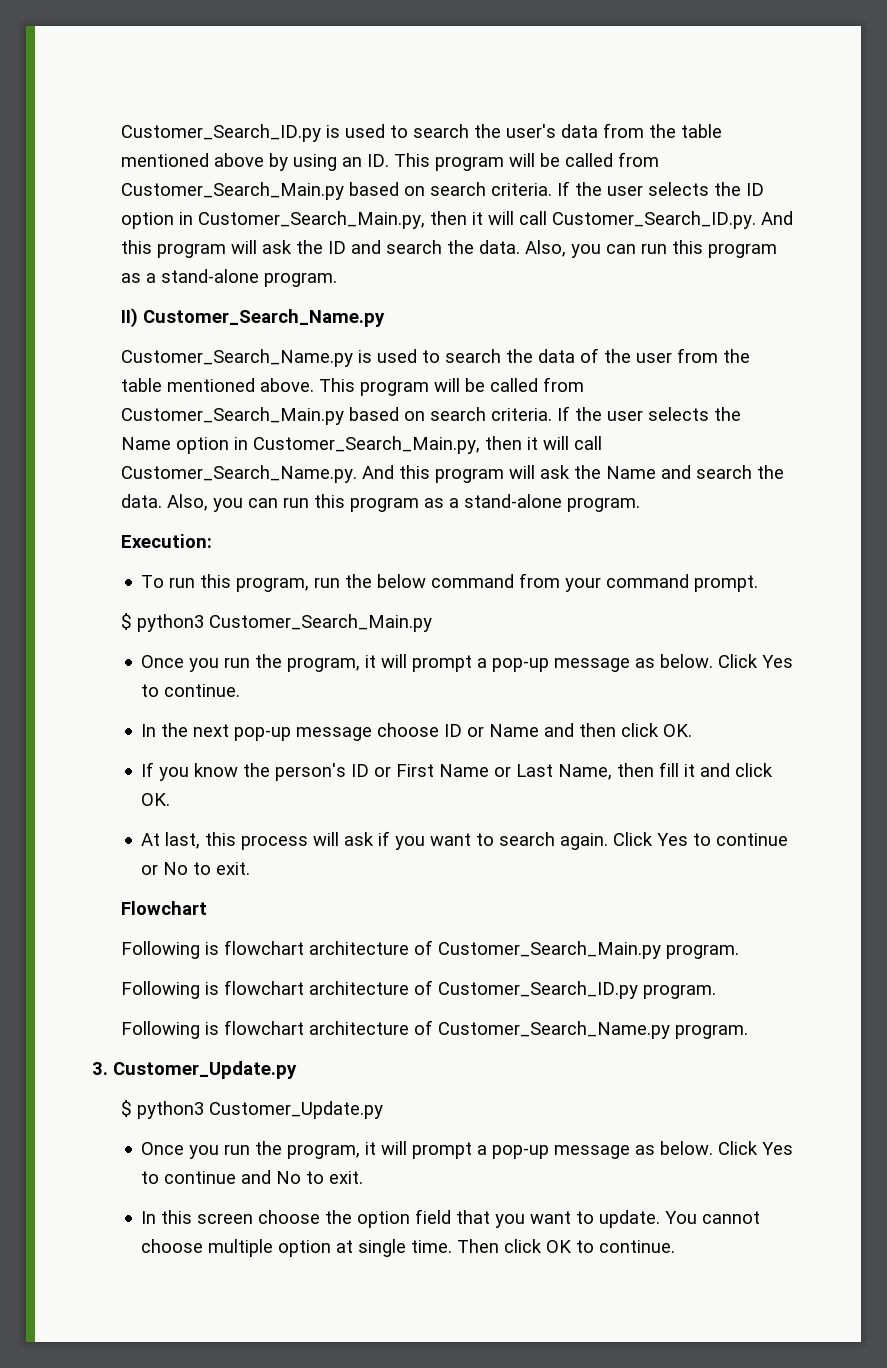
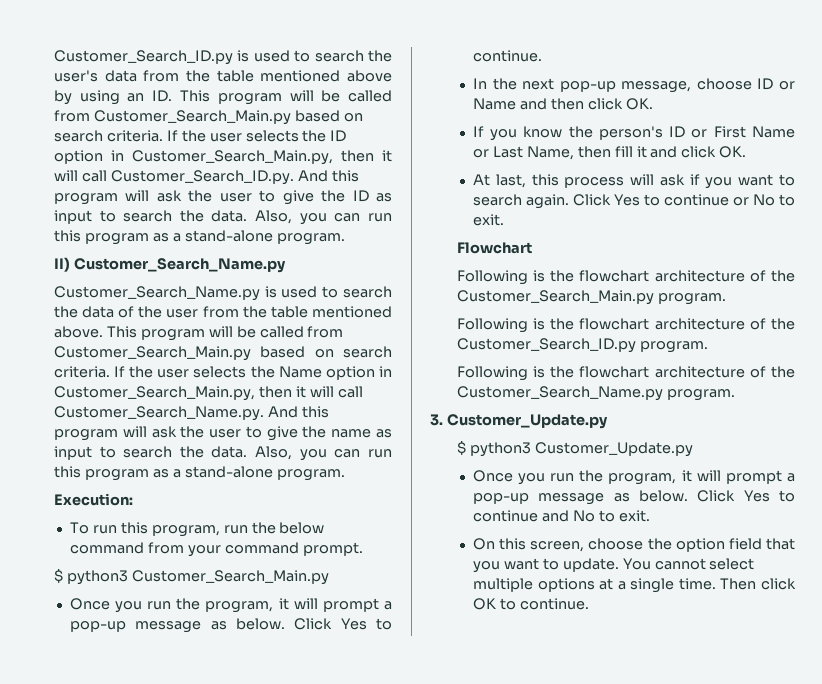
- If the user selects the ID option in Customer_Search_Main.py, then it will call Customer_Search_ID.py. And this program will ask the ID and search the data.
+ If the user selects the ID option in Customer_Search_Main.py, then it will call Customer_Search_ID.py. And this program will ask the user to give the ID as input to search the data.
- If the user selects the Name option in Customer_Search_Main.py, then it will call Customer_Search_Name.py. And this program will ask the Name and search the data.
+ If the user selects the Name option in Customer_Search_Main.py, then it will call Customer_Search_Name.py. And this program will ask the user to give the name as input to search the data.
- In the next pop-up message choose ID or Name and then click OK.
+ In the next pop-up message, choose ID or Name and then click OK.
- Following is flowchart architecture of Customer_Search_Main.py program.
+ Following is the flowchart architecture of the Customer_Search_Main.py program.
- Following is flowchart architecture of Customer_Search_ID.py program.
+ Following is the flowchart architecture of the Customer_Search_ID.py program.
- Following is flowchart architecture of Customer_Search_Name.py program.
+ Following is the flowchart architecture of the Customer_Search_Name.py program.
- In this screen choose the option field that you want to update.
+ On this screen, choose the option field that you want to update.
- You cannot choose multiple option at single time.
+ You cannot select multiple options at a single time.

